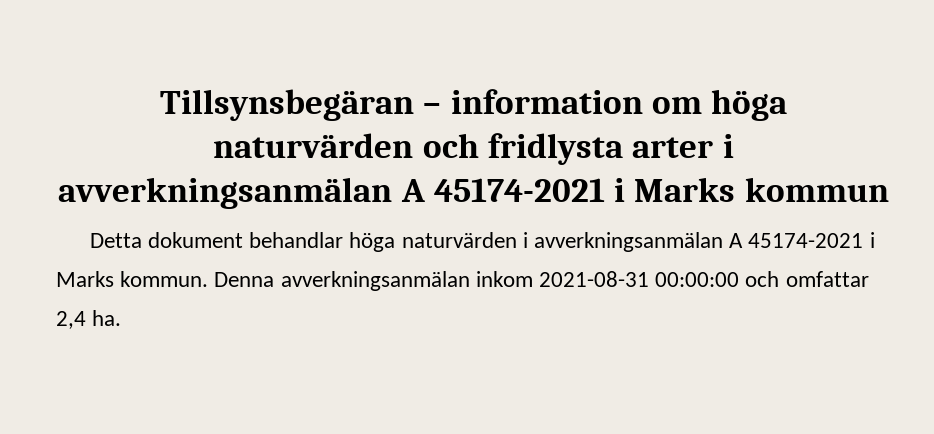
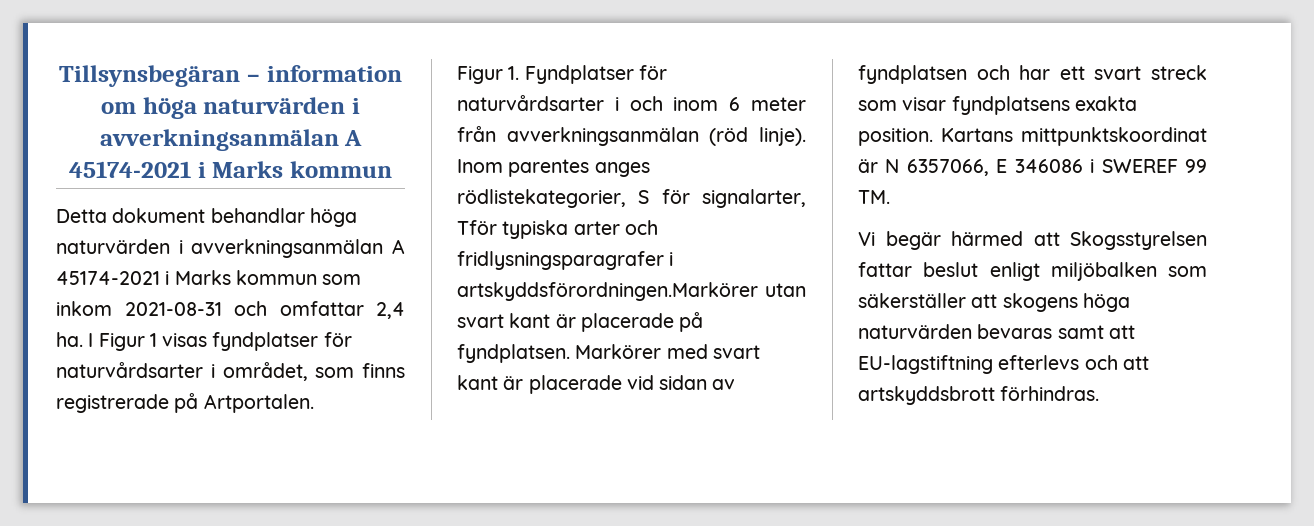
- Tillsynsbegäran – information om höga naturvärden och fridlysta arter i avverkningsanmälan A 45174-2021 i Marks kommun
+ Tillsynsbegäran – information om höga naturvärden i avverkningsanmälan A 45174-2021 i Marks kommun
- Detta dokument behandlar höga naturvärden i avverkningsanmälan A 45174-2021 i Marks kommun. Denna avverkningsanmälan inkom 2021-08-31 00:00:00 och omfattar 2,4 ha.
+ Detta dokument behandlar höga naturvärden i avverkningsanmälan A 45174-2021 i Marks kommun som inkom 2021-08-31 och omfattar 2,4 ha.
+ I Figur 1 visas fyndplatser för naturvårdsarter i området, som finns registrerade på Artportalen.
+ Figur 1. Fyndplatser för naturvårdsarter i och inom 6 meter från avverkningsanmälan (röd linje). Inom parentes anges rödlistekategorier, S för signalarter, Tför typiska arter och fridlysningsparagrafer i artskyddsförordningen.Markörer utan svart kant är placerade på fyndplatsen. Markörer med svart kant är placerade vid sidan av fyndplatsen och har ett svart streck som visar fyndplatsens exakta position. Kartans mittpunktskoordinat är N 6357066, E 346086 i SWEREF 99 TM.
+ Vi begär härmed att Skogsstyrelsen fattar beslut enligt miljöbalken som säkerställer att skogens höga naturvärden bevaras samt att EU-lagstiftning efterlevs och att artskyddsbrott förhindras.

